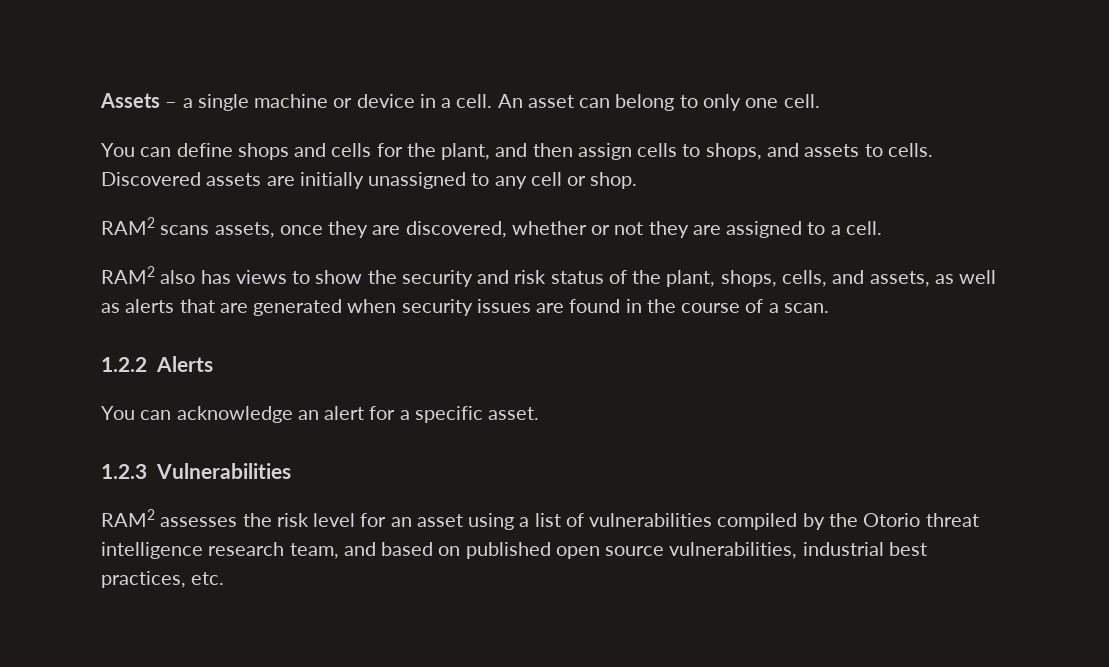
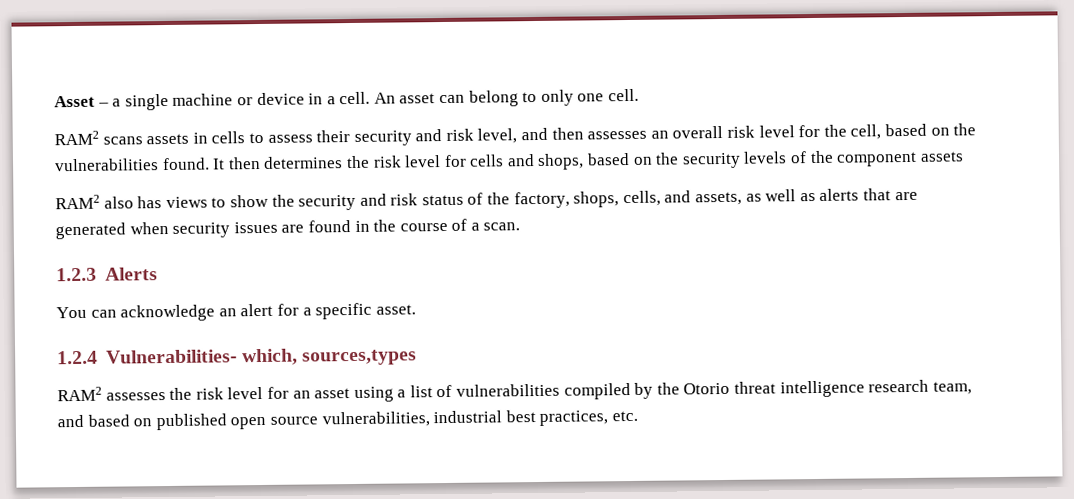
- Assets – a single machine or device in a cell.
+ Asset – a single machine or device in a cell.
- You can define shops and cells for the plant, and then assign cells to shops, and assets to cells. Discovered assets are initially unassigned to any cell or shop.
- RAM2 scans assets, once they are discovered, whether or not they are assigned to a cell.
+ RAM2 scans assets in cells to assess their security and risk level, and then assesses an overall risk level for the cell, based on the vulnerabilities found. It then determines the risk level for cells and shops, based on the security levels of the component assets
- RAM2 also has views to show the security and risk status of the plant, shops, cells, and assets, as well as alerts that are generated when security issues are found in the course of a scan.
+ RAM2 also has views to show the security and risk status of the factory, shops, cells, and assets, as well as alerts that are generated when security issues are found in the course of a scan.
- 1.2.2 Alerts
+ 1.2.3 Alerts
- 1.2.3 Vulnerabilities
+ 1.2.4 Vulnerabilities- which, sources,types

